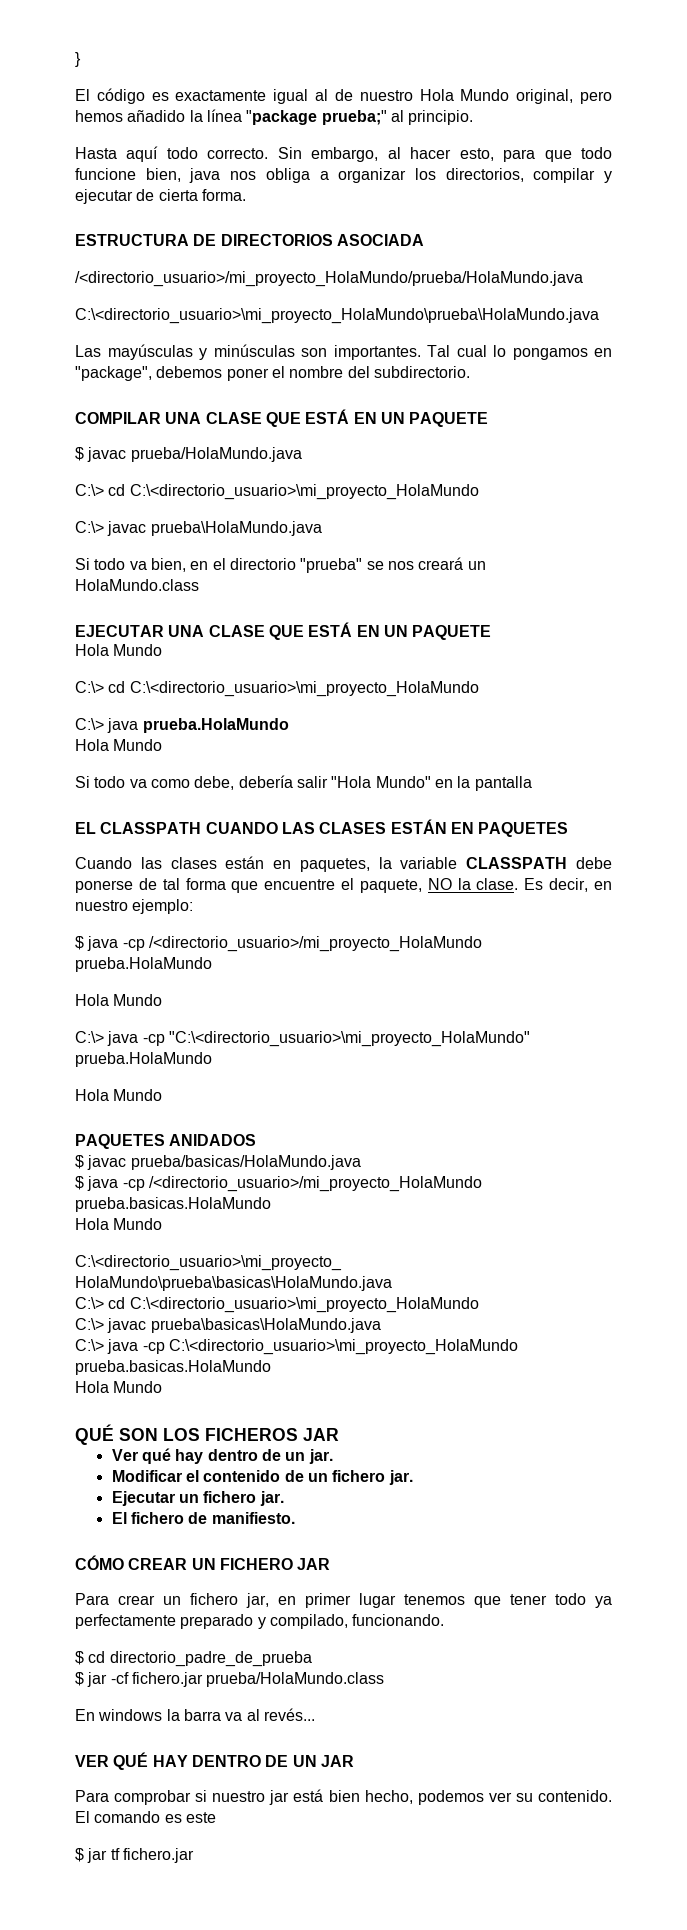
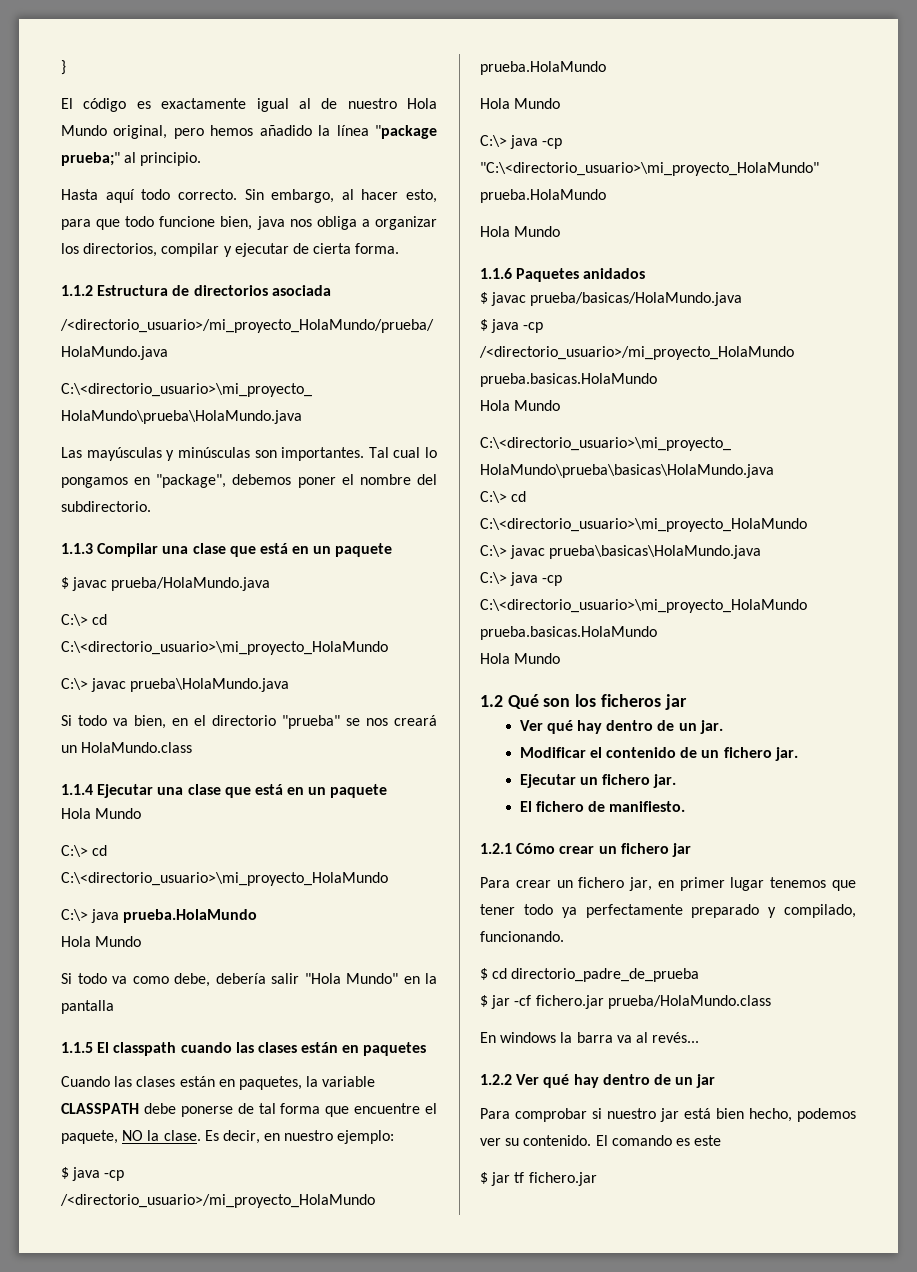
- ESTRUCTURA DE DIRECTORIOS ASOCIADA
+ 1.1.2 Estructura de directorios asociada
- COMPILAR UNA CLASE QUE ESTÁ EN UN PAQUETE
+ 1.1.3 Compilar una clase que está en un paquete
- EJECUTAR UNA CLASE QUE ESTÁ EN UN PAQUETE
+ 1.1.4 Ejecutar una clase que está en un paquete
- EL CLASSPATH CUANDO LAS CLASES ESTÁN EN PAQUETES
+ 1.1.5 El classpath cuando las clases están en paquetes
- PAQUETES ANIDADOS
+ 1.1.6 Paquetes anidados
- QUÉ SON LOS FICHEROS JAR
+ 1.2 Qué son los ficheros jar
- CÓMO CREAR UN FICHERO JAR
+ 1.2.1 Cómo crear un fichero jar
- VER QUÉ HAY DENTRO DE UN JAR
+ 1.2.2 Ver qué hay dentro de un jar

